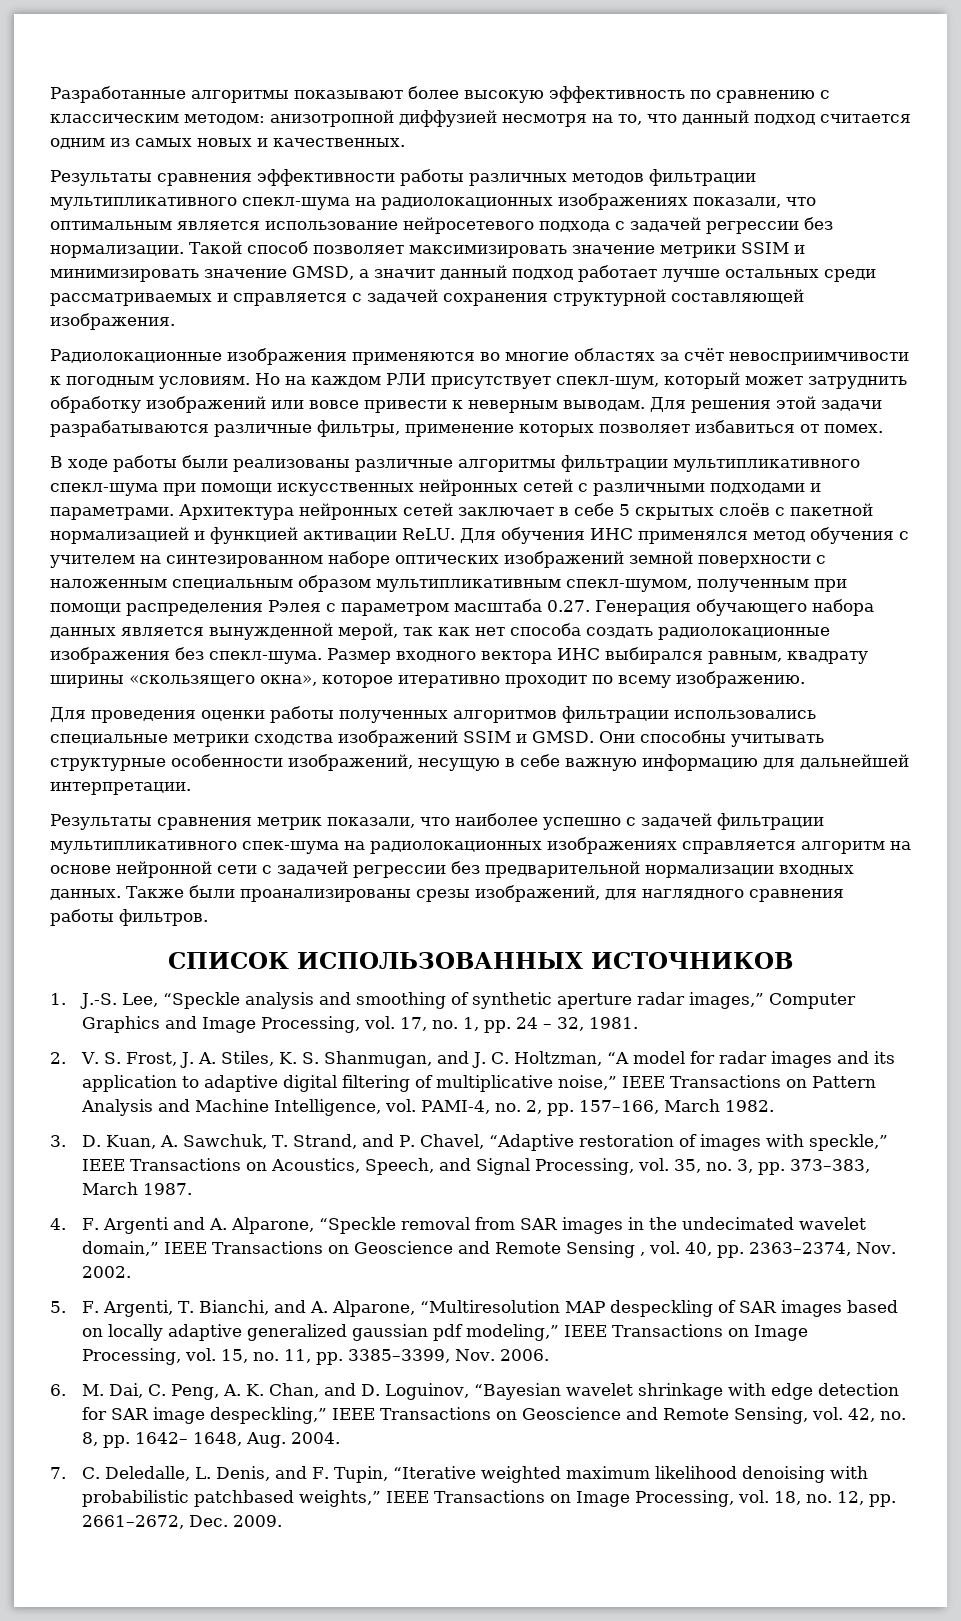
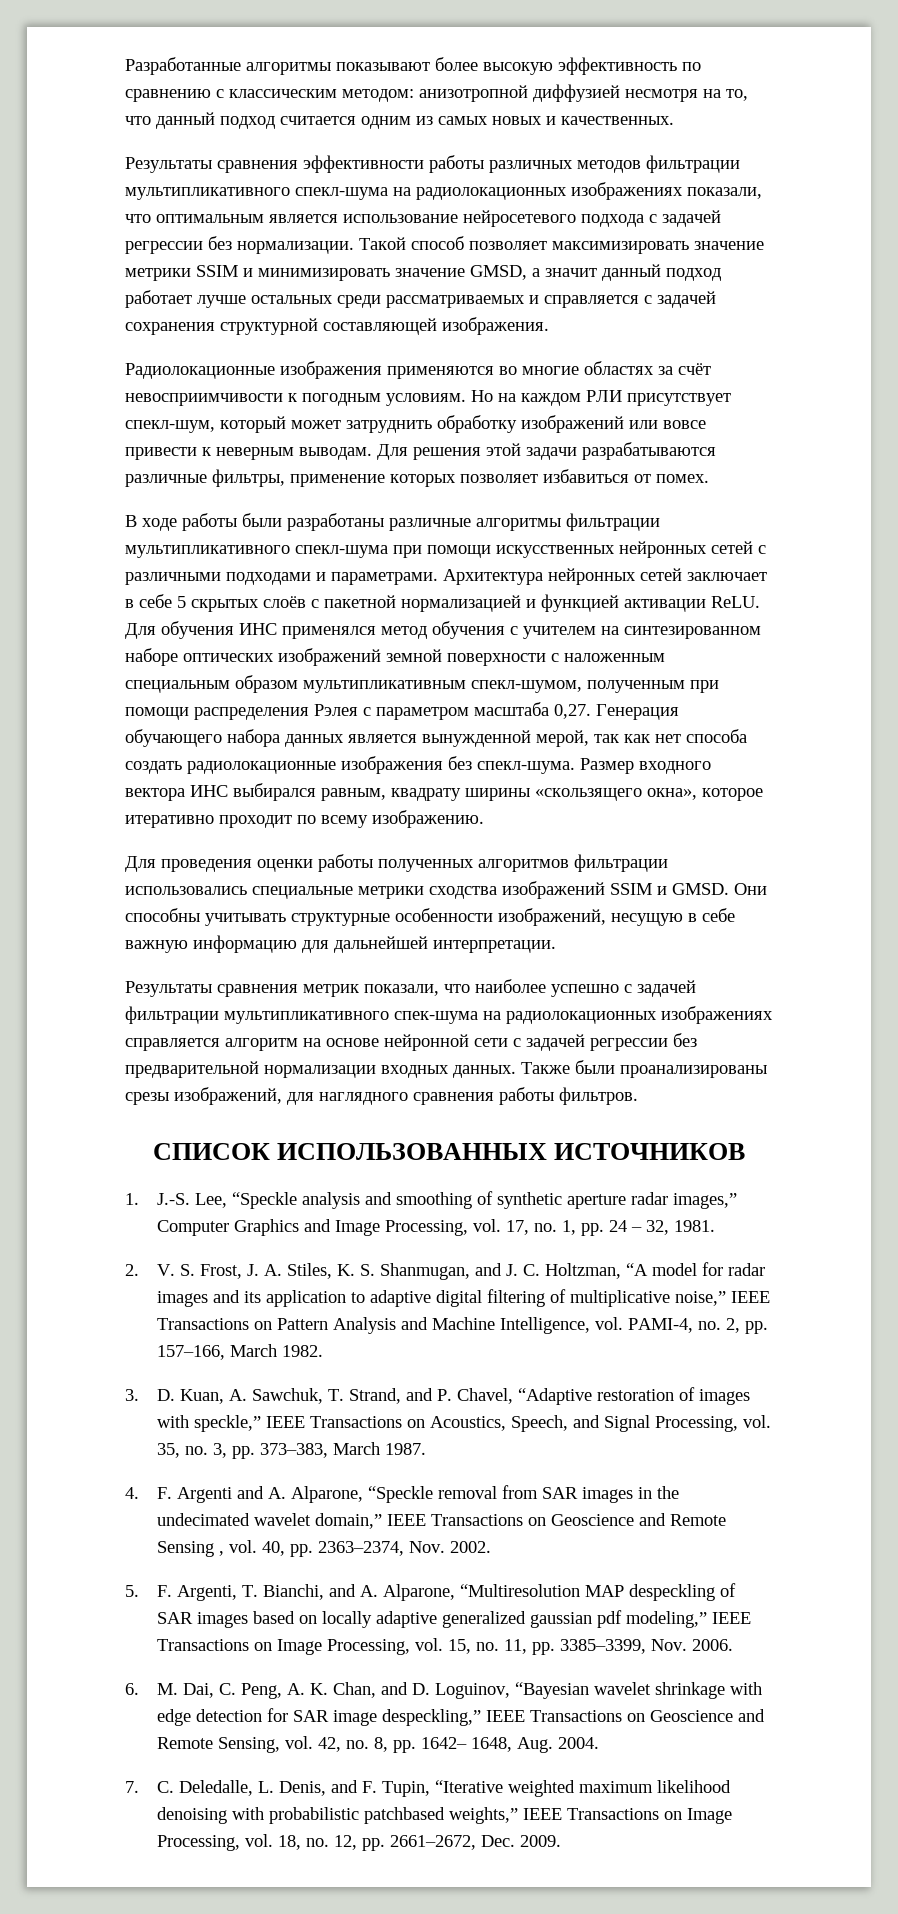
- В ходе работы были реализованы различные алгоритмы фильтрации мультипликативного спекл-шума при помощи искусственных нейронных сетей с различными подходами и параметрами.
+ В ходе работы были разработаны различные алгоритмы фильтрации мультипликативного спекл-шума при помощи искусственных нейронных сетей с различными подходами и параметрами.
- Для обучения ИНС применялся метод обучения с учителем на синтезированном наборе оптических изображений земной поверхности с наложенным специальным образом мультипликативным спекл-шумом, полученным при помощи распределения Рэлея с параметром масштаба 0.27. Генерация обучающего набора данных является вынужденной мерой, так как нет способа создать радиолокационные изображения без спекл-шума.
+ Для обучения ИНС применялся метод обучения с учителем на синтезированном наборе оптических изображений земной поверхности с наложенным специальным образом мультипликативным спекл-шумом, полученным при помощи распределения Рэлея с параметром масштаба 0,27. Генерация обучающего набора данных является вынужденной мерой, так как нет способа создать радиолокационные изображения без спекл-шума.

